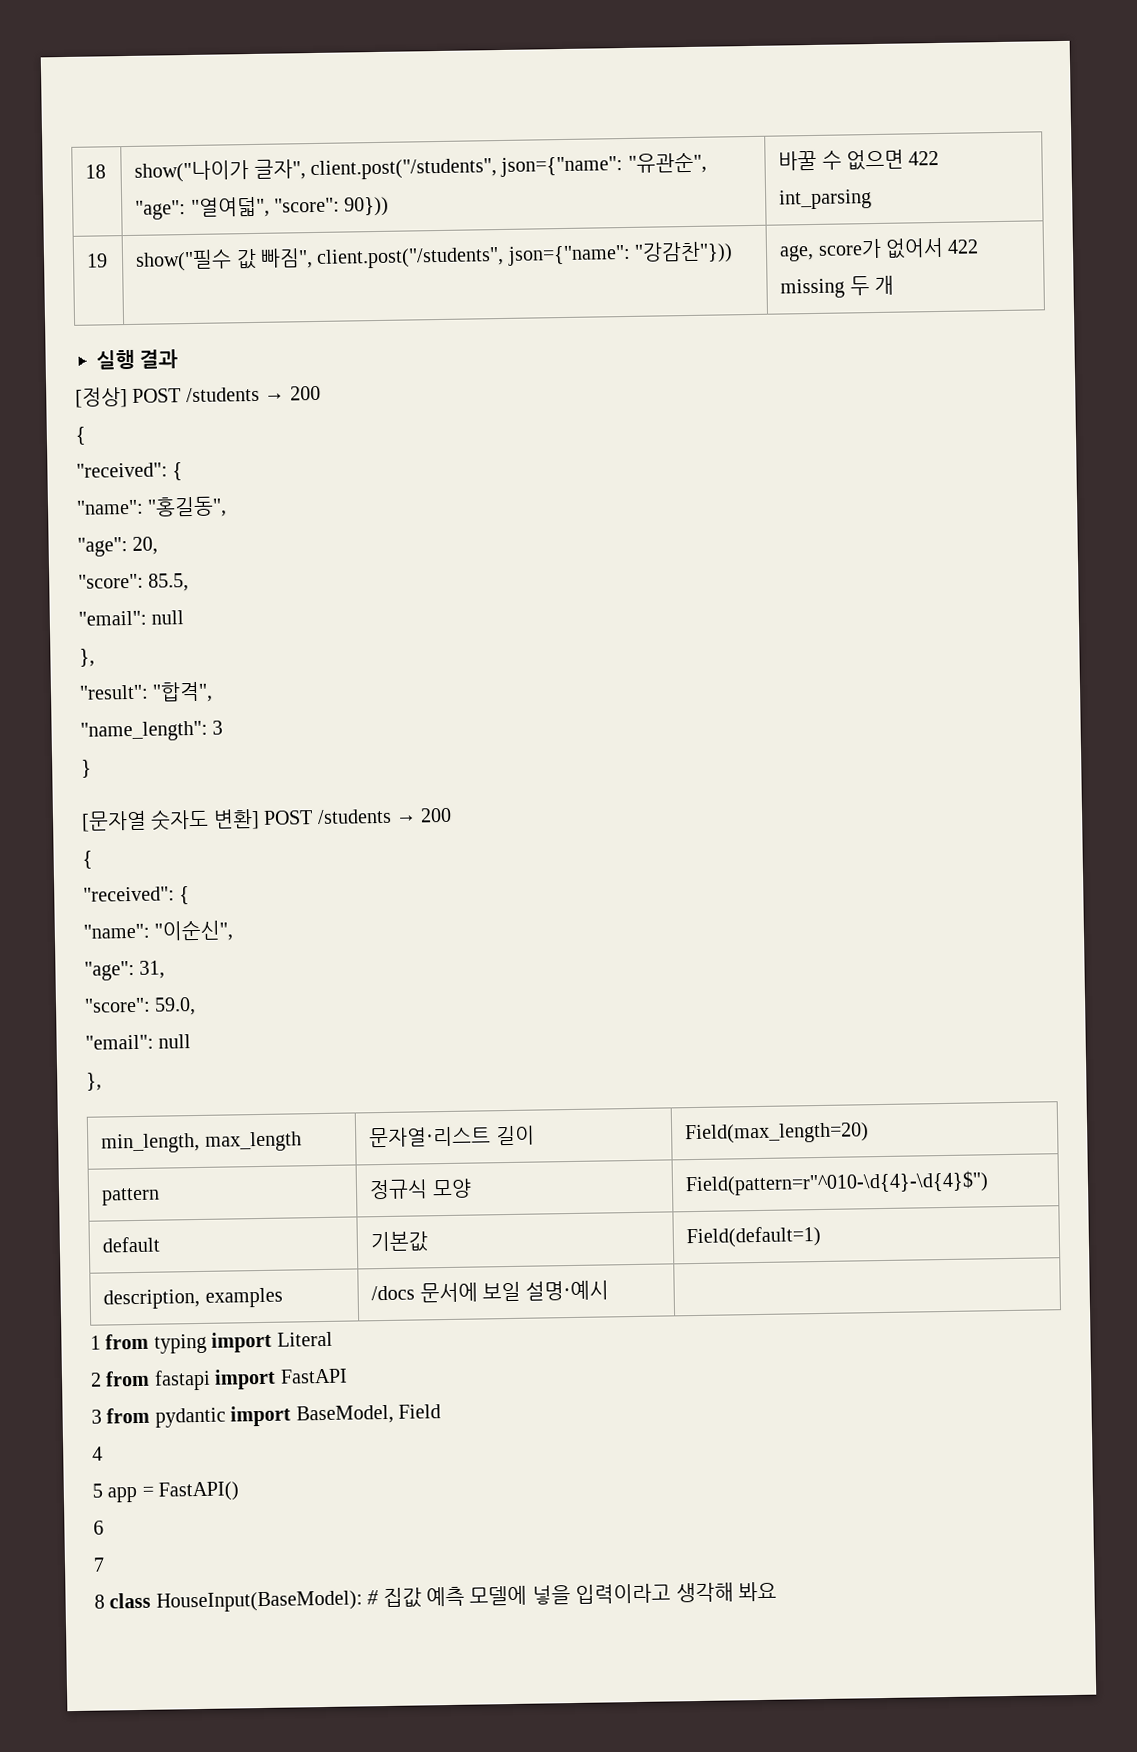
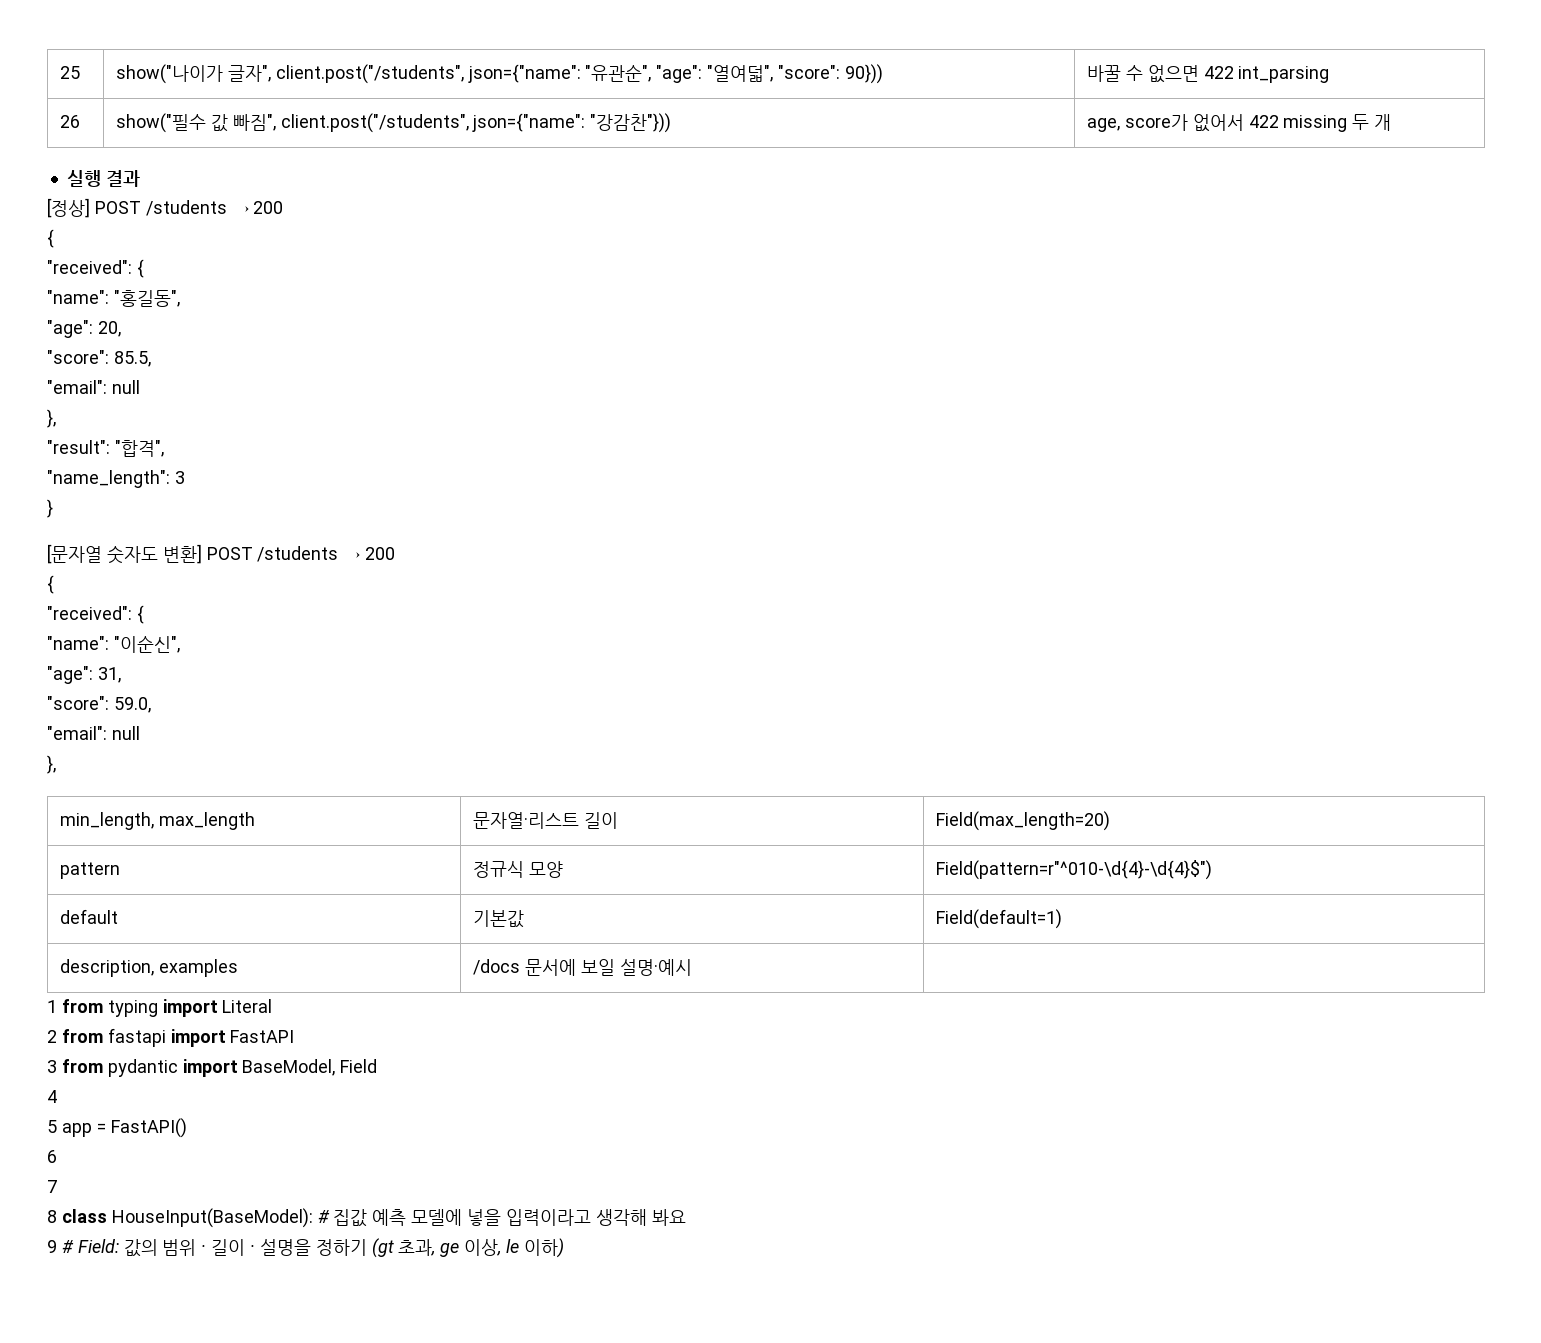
- 18 | show("나이가 글자", client.post("/students", json={"name": "유관순", "age": "열여덟", "score": 90})) | 바꿀 수 없으면 422 int_parsing
+ 25 | show("나이가 글자", client.post("/students", json={"name": "유관순", "age": "열여덟", "score": 90})) | 바꿀 수 없으면 422 int_parsing
- 19 | show("필수 값 빠짐", client.post("/students", json={"name": "강감찬"})) | age, score가 없어서 422 missing 두 개
+ 26 | show("필수 값 빠짐", client.post("/students", json={"name": "강감찬"})) | age, score가 없어서 422 missing 두 개
+ 9 # Field: 값의 범위 · 길이 · 설명을 정하기 (gt 초과, ge 이상, le 이하)

